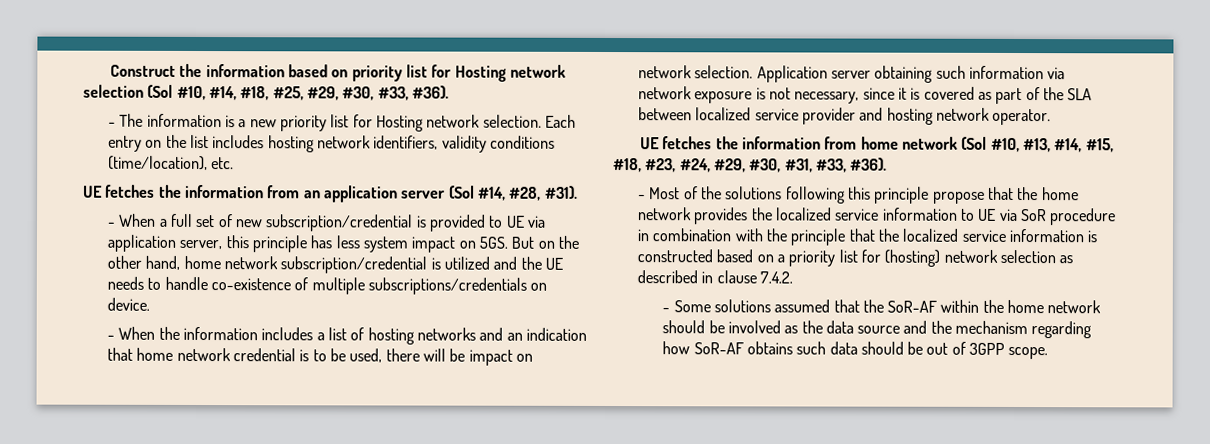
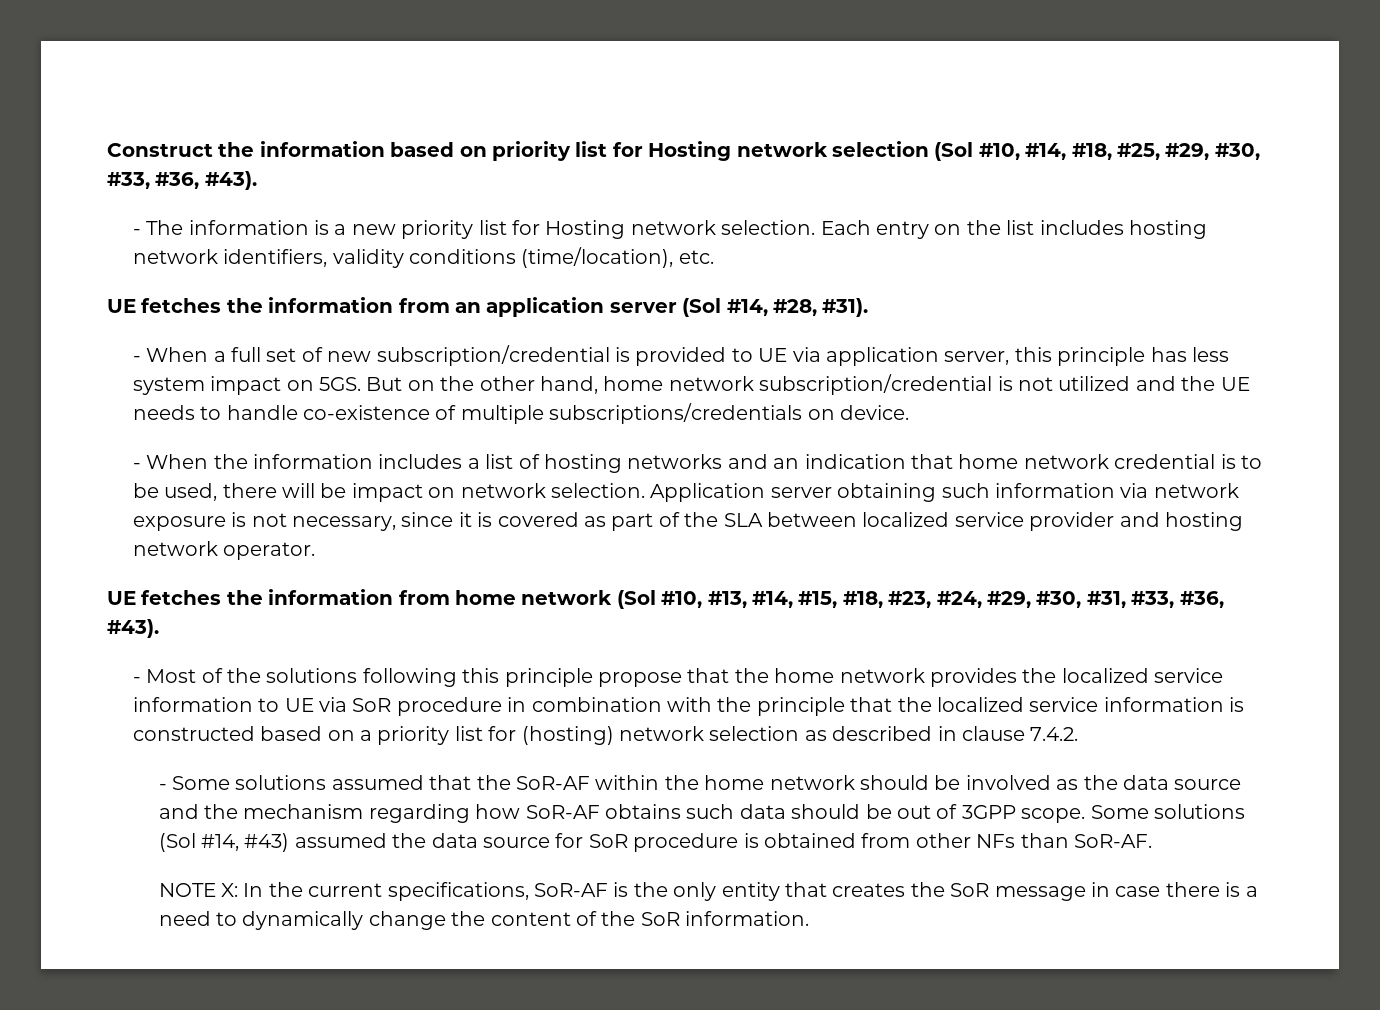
- Construct the information based on priority list for Hosting network selection (Sol #10, #14, #18, #25, #29, #30, #33, #36).
+ Construct the information based on priority list for Hosting network selection (Sol #10, #14, #18, #25, #29, #30, #33, #36, #43).
- But on the other hand, home network subscription/credential is utilized and the UE needs to handle co-existence of multiple subscriptions/credentials on device.
+ But on the other hand, home network subscription/credential is not utilized and the UE needs to handle co-existence of multiple subscriptions/credentials on device.
- UE fetches the information from home network (Sol #10, #13, #14, #15, #18, #23, #24, #29, #30, #31, #33, #36).
+ UE fetches the information from home network (Sol #10, #13, #14, #15, #18, #23, #24, #29, #30, #31, #33, #36, #43).
+ Some solutions (Sol #14, #43) assumed the data source for SoR procedure is obtained from other NFs than SoR-AF.
+ NOTE X: In the current specifications, SoR-AF is the only entity that creates the SoR message in case there is a need to dynamically change the content of the SoR information.

